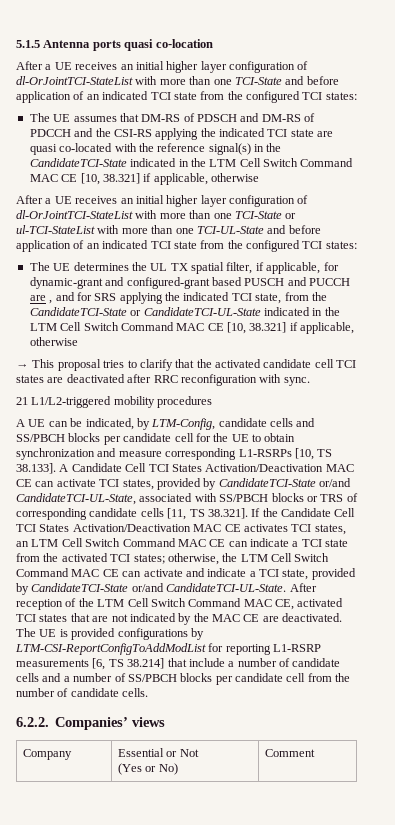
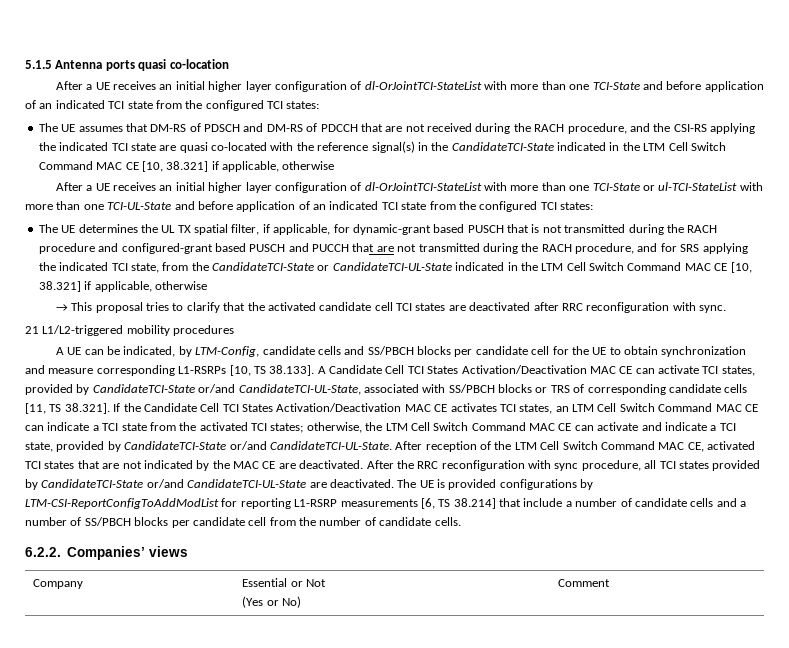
- The UE assumes that DM-RS of PDSCH and DM-RS of PDCCH and the CSI-RS applying the indicated TCI state are quasi co-located with the reference signal(s) in the CandidateTCI-State indicated in the LTM Cell Switch Command MAC CE [10, 38.321] if applicable, otherwise
+ The UE assumes that DM-RS of PDSCH and DM-RS of PDCCH that are not received during the RACH procedure, and the CSI-RS applying the indicated TCI state are quasi co-located with the reference signal(s) in the CandidateTCI-State indicated in the LTM Cell Switch Command MAC CE [10, 38.321] if applicable, otherwise
- The UE determines the UL TX spatial filter, if applicable, for dynamic-grant and configured-grant based PUSCH and PUCCH are , and for SRS applying the indicated TCI state, from the CandidateTCI-State or CandidateTCI-UL-State indicated in the LTM Cell Switch Command MAC CE [10, 38.321] if applicable, otherwise
+ The UE determines the UL TX spatial filter, if applicable, for dynamic-grant based PUSCH that is not transmitted during the RACH procedure and configured-grant based PUSCH and PUCCH that are not transmitted during the RACH procedure, and for SRS applying the indicated TCI state, from the CandidateTCI-State or CandidateTCI-UL-State indicated in the LTM Cell Switch Command MAC CE [10, 38.321] if applicable, otherwise
+ After the RRC reconfiguration with sync procedure, all TCI states provided by CandidateTCI-State or/and CandidateTCI-UL-State are deactivated.

